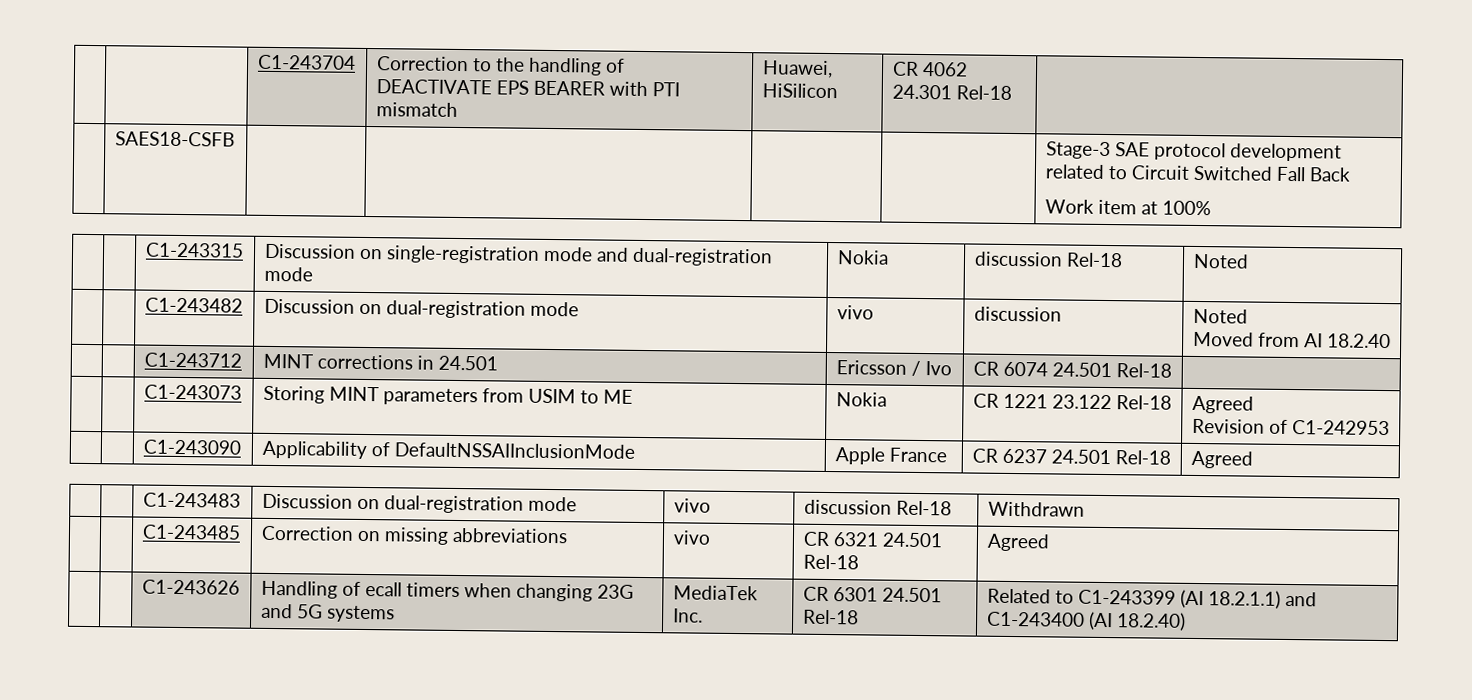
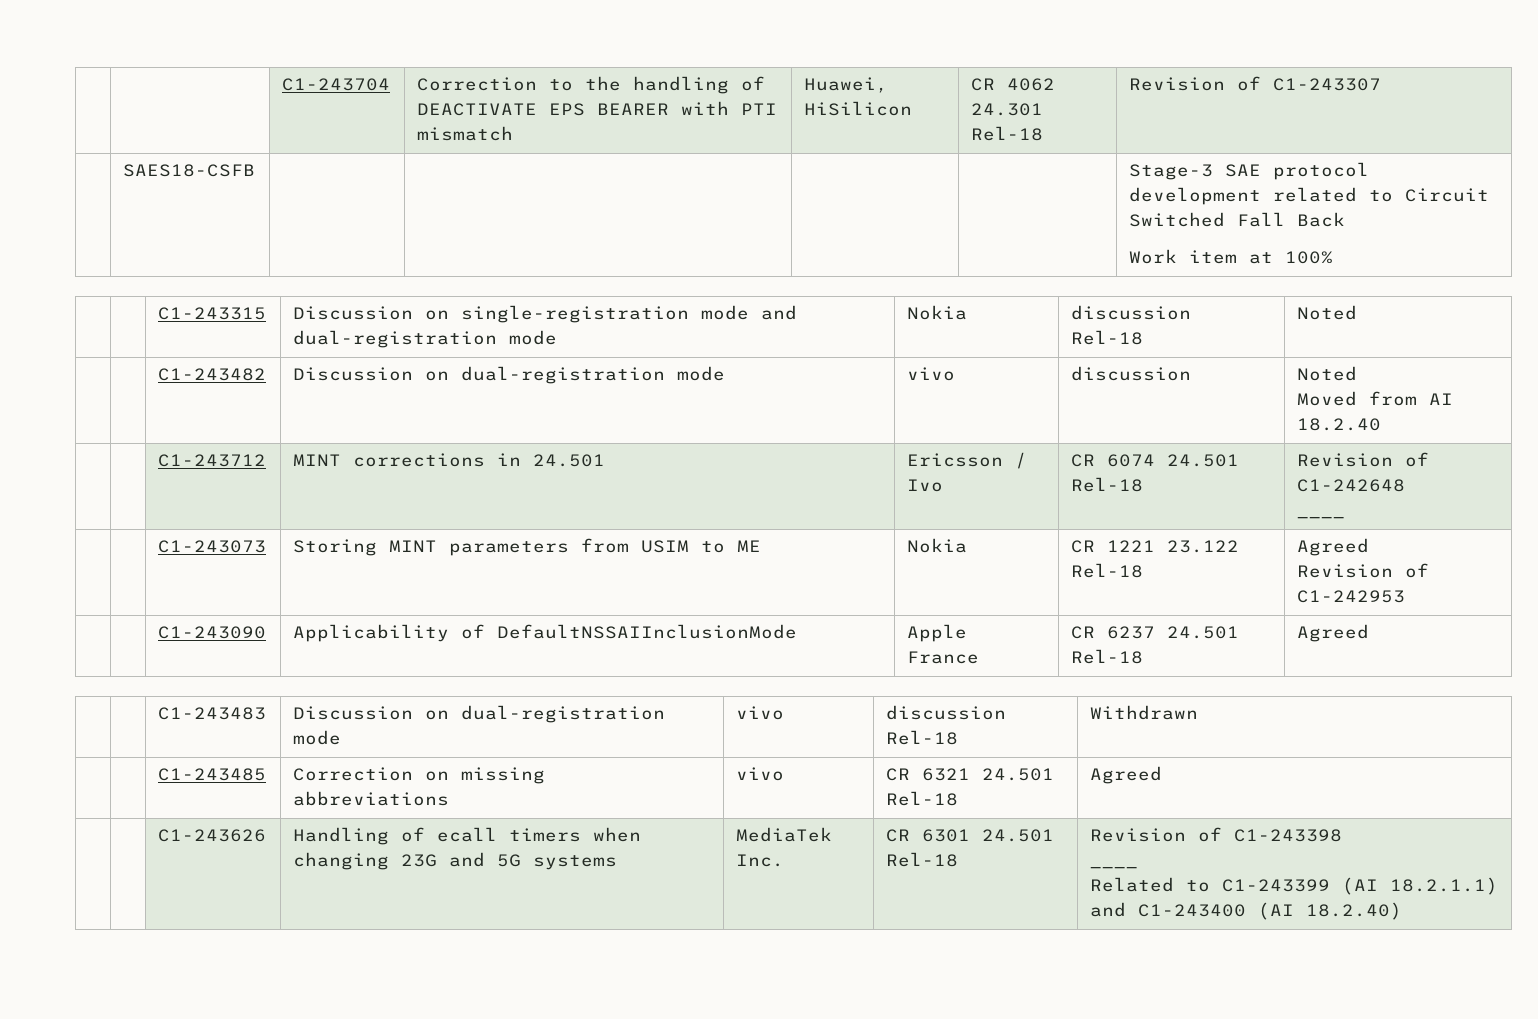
- | | C1-243704 | Correction to the handling of DEACTIVATE EPS BEARER with PTI mismatch | Huawei, HiSilicon | CR 4062 24.301 Rel-18 |
+ | | C1-243704 | Correction to the handling of DEACTIVATE EPS BEARER with PTI mismatch | Huawei, HiSilicon | CR 4062 24.301 Rel-18 | Revision of C1-243307
- | | C1-243712 | MINT corrections in 24.501 | Ericsson / Ivo | CR 6074 24.501 Rel-18 |
+ | | C1-243712 | MINT corrections in 24.501 | Ericsson / Ivo | CR 6074 24.501 Rel-18 | Revision of C1-242648
+ ____
- | | C1-243626 | Handling of ecall timers when changing 23G and 5G systems | MediaTek Inc. | CR 6301 24.501 Rel-18 | Related to C1-243399 (AI 18.2.1.1) and C1-243400 (AI 18.2.40)
+ | | C1-243626 | Handling of ecall timers when changing 23G and 5G systems | MediaTek Inc. | CR 6301 24.501 Rel-18 | Revision of C1-243398
+ ____
+ Related to C1-243399 (AI 18.2.1.1) and C1-243400 (AI 18.2.40)

